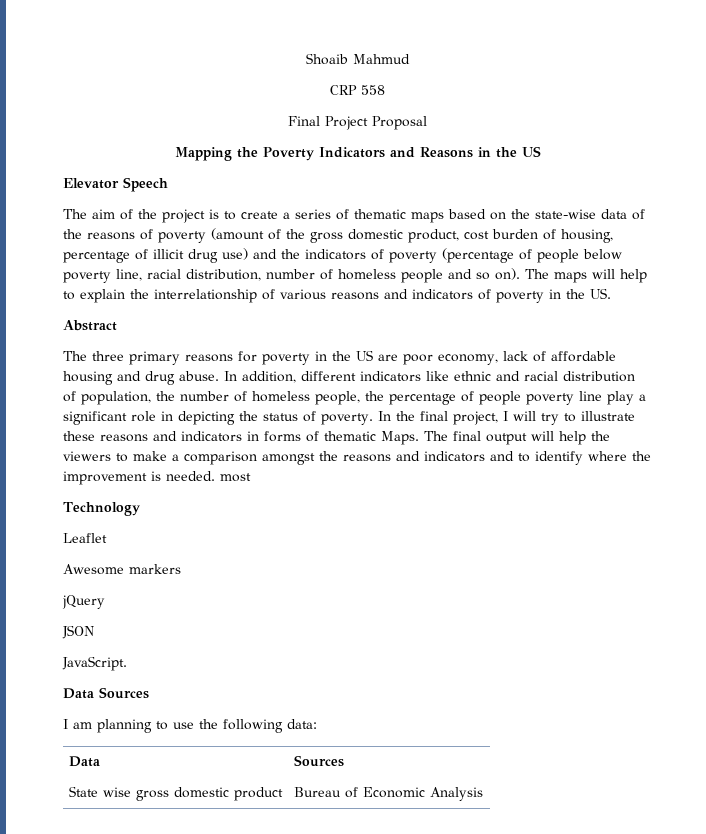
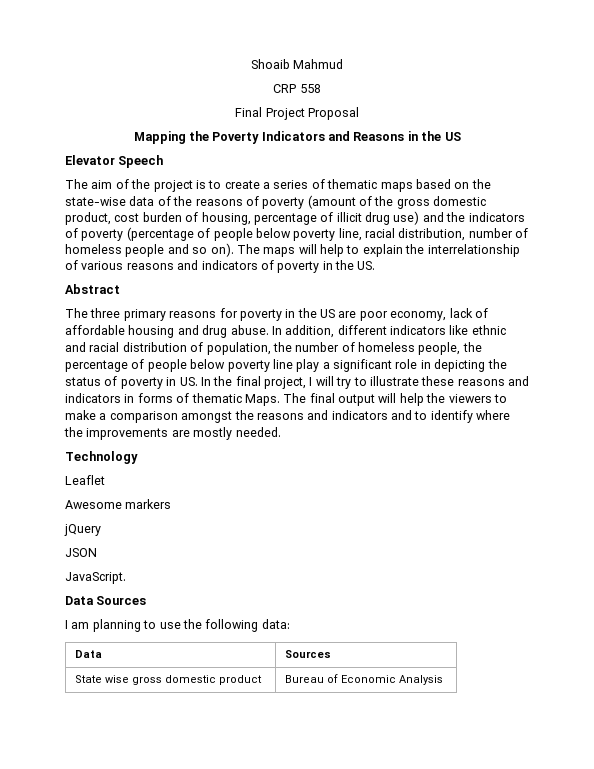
- In addition, different indicators like ethnic and racial distribution of population, the number of homeless people, the percentage of people poverty line play a significant role in depicting the status of poverty. In the final project, I will try to illustrate these reasons and indicators in forms of thematic Maps.
+ In addition, different indicators like ethnic and racial distribution of population, the number of homeless people, the percentage of people below poverty line play a significant role in depicting the status of poverty in US. In the final project, I will try to illustrate these reasons and indicators in forms of thematic Maps.
- The final output will help the viewers to make a comparison amongst the reasons and indicators and to identify where the improvement is needed. most
+ The final output will help the viewers to make a comparison amongst the reasons and indicators and to identify where the improvements are mostly needed.

